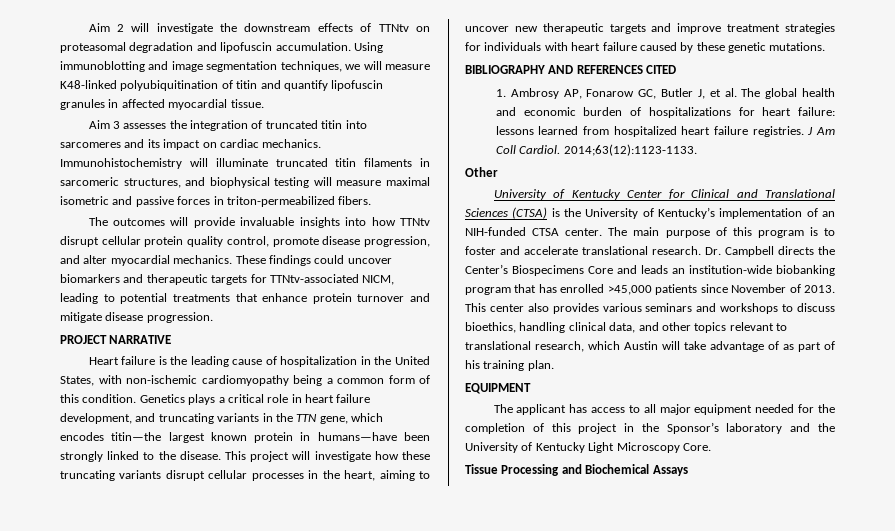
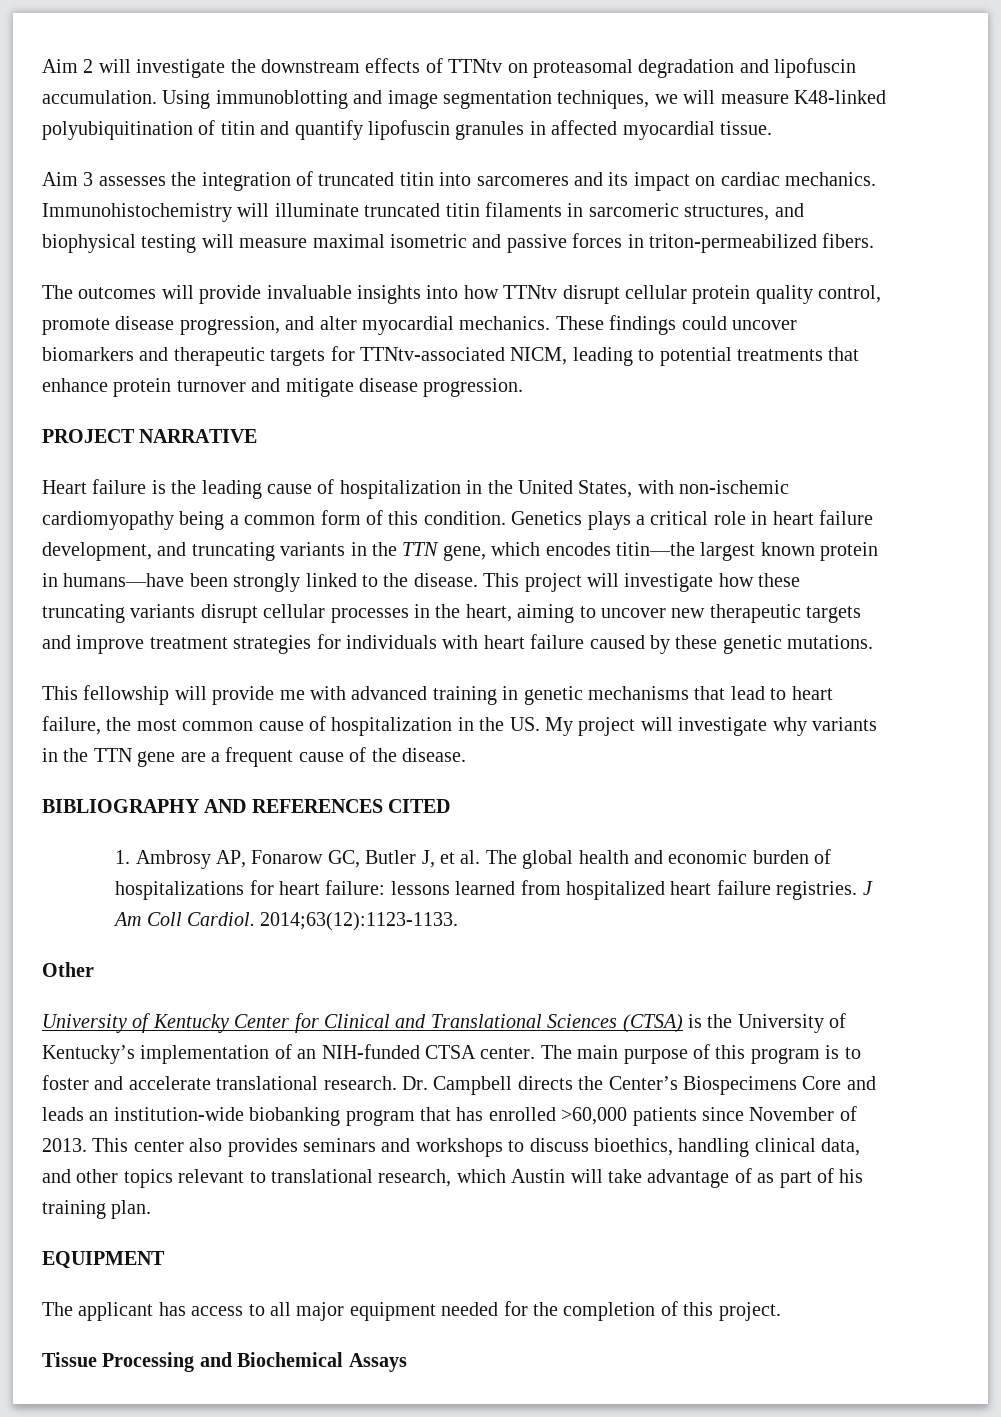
+ This fellowship will provide me with advanced training in genetic mechanisms that lead to heart failure, the most common cause of hospitalization in the US. My project will investigate why variants in the TTN gene are a frequent cause of the disease.
- Dr. Campbell directs the Center’s Biospecimens Core and leads an institution-wide biobanking program that has enrolled >45,000 patients since November of 2013.
+ Dr. Campbell directs the Center’s Biospecimens Core and leads an institution-wide biobanking program that has enrolled >60,000 patients since November of 2013.
- This center also provides various seminars and workshops to discuss bioethics, handling clinical data, and other topics relevant to translational research, which Austin will take advantage of as part of his training plan.
+ This center also provides seminars and workshops to discuss bioethics, handling clinical data, and other topics relevant to translational research, which Austin will take advantage of as part of his training plan.
- The applicant has access to all major equipment needed for the completion of this project in the Sponsor’s laboratory and the University of Kentucky Light Microscopy Core.
+ The applicant has access to all major equipment needed for the completion of this project.

